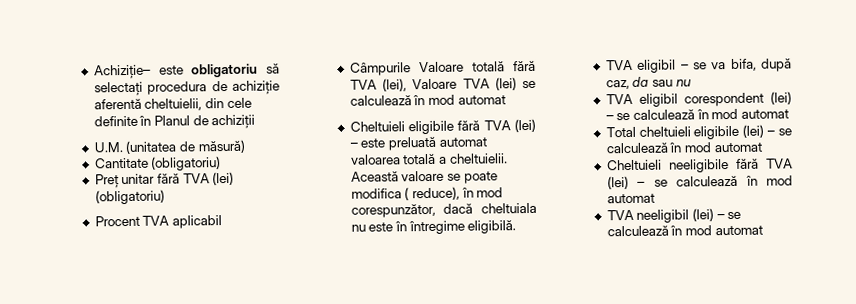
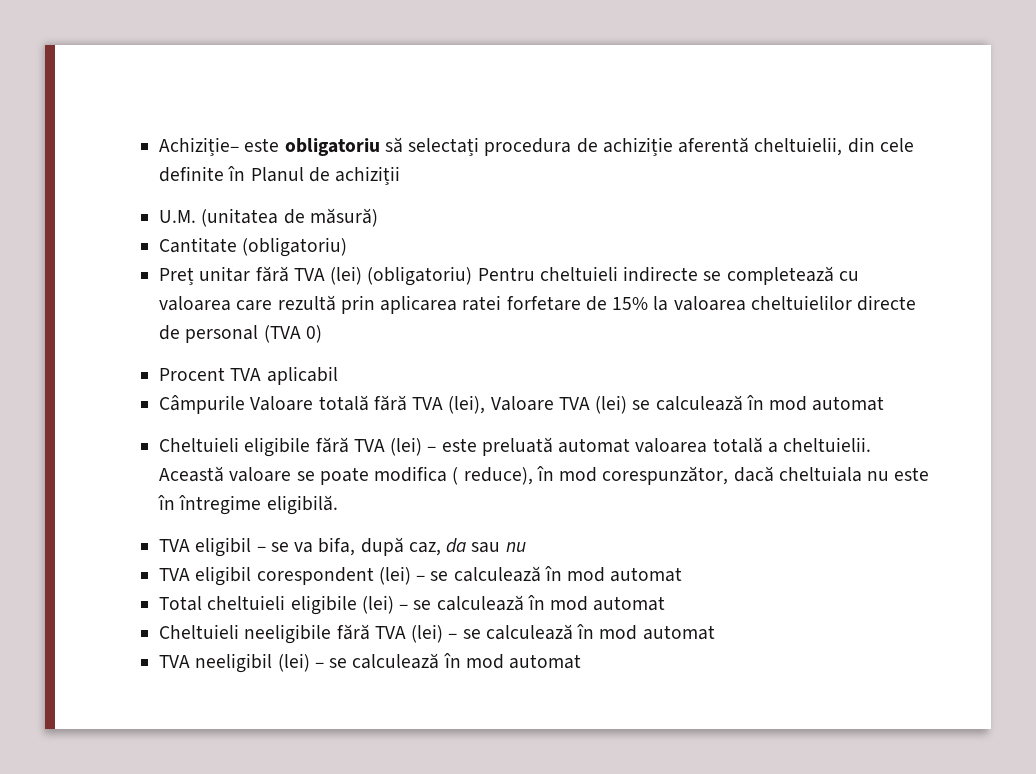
- Preț unitar fără TVA (lei) (obligatoriu)
+ Preț unitar fără TVA (lei) (obligatoriu) Pentru cheltuieli indirecte se completează cu valoarea care rezultă prin aplicarea ratei forfetare de 15% la valoarea cheltuielilor directe de personal (TVA 0)

